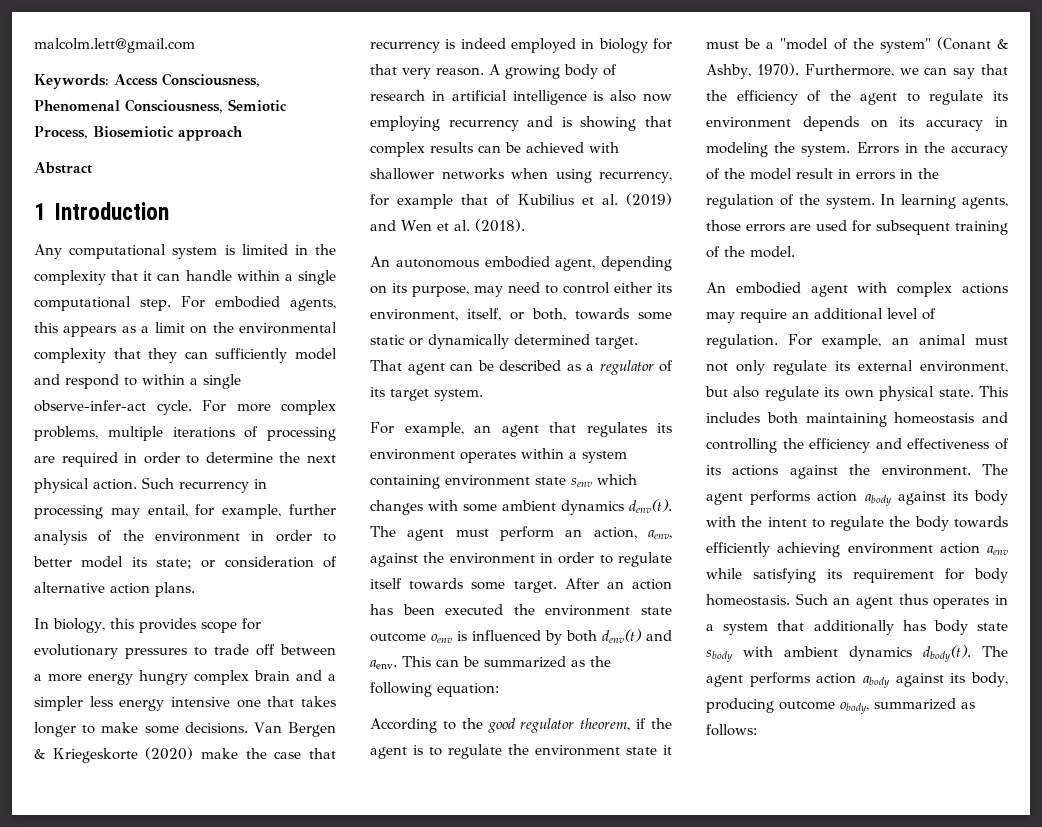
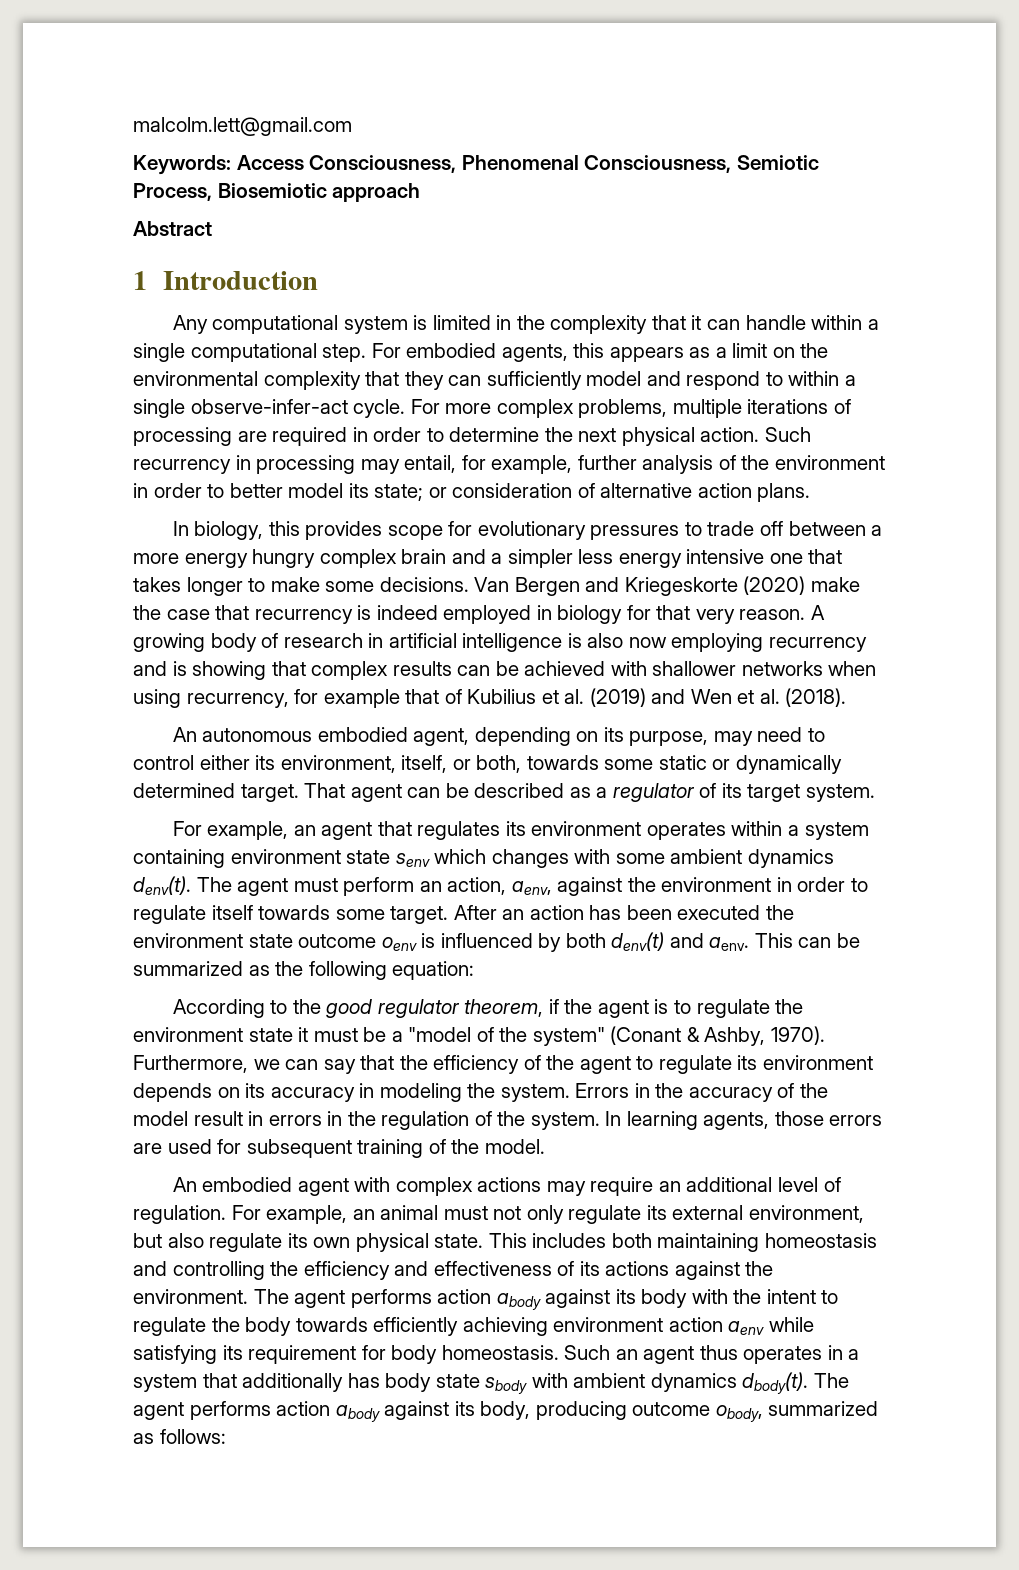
- Van Bergen & Kriegeskorte (2020) make the case that recurrency is indeed employed in biology for that very reason.
+ Van Bergen and Kriegeskorte (2020) make the case that recurrency is indeed employed in biology for that very reason.

